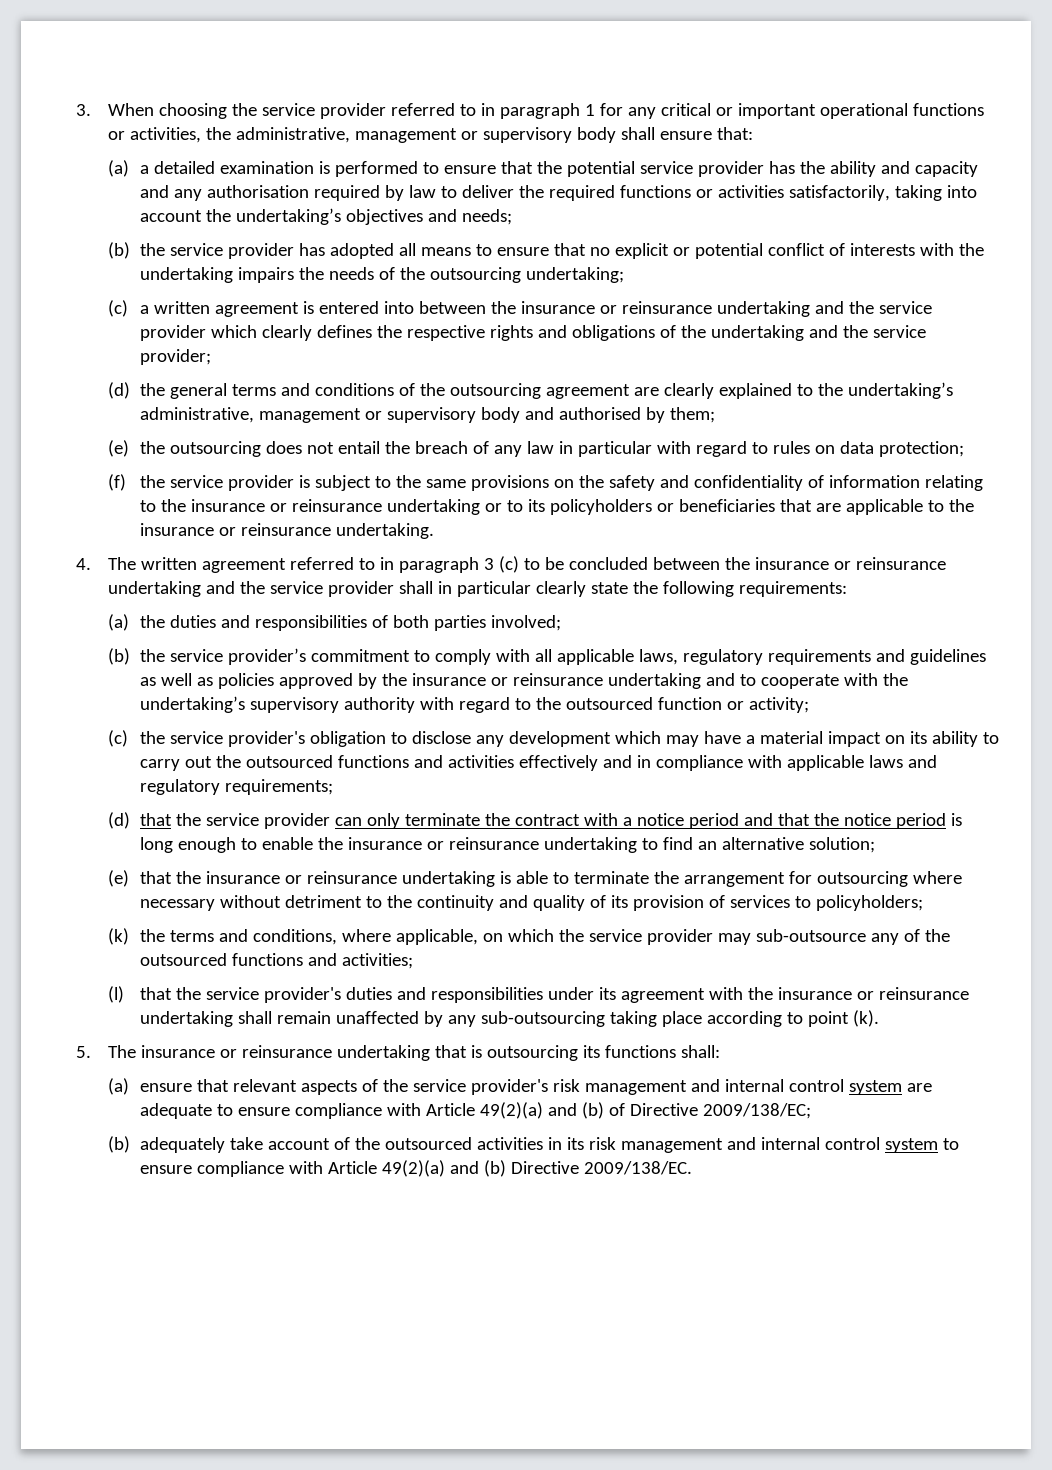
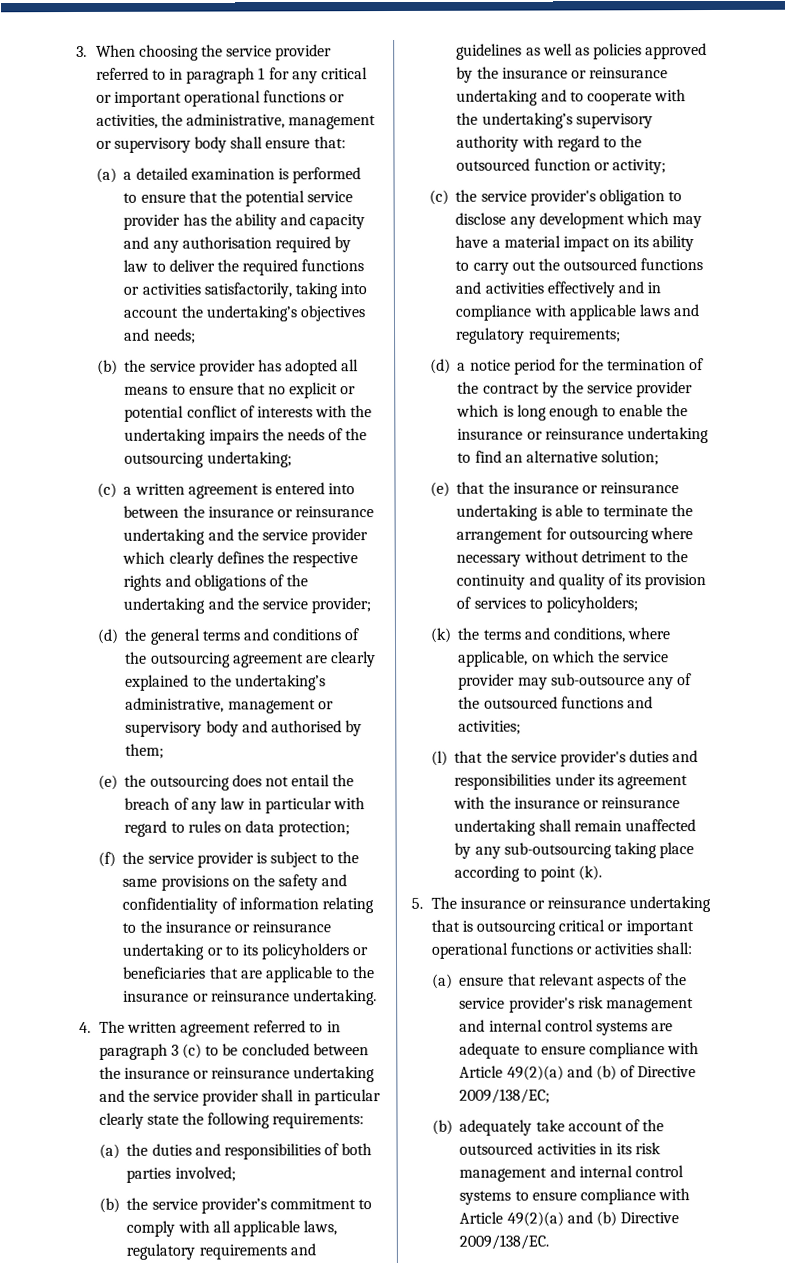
- (d) that the service provider can only terminate the contract with a notice period and that the notice period is long enough to enable the insurance or reinsurance undertaking to find an alternative solution;
+ (d) a notice period for the termination of the contract by the service provider which is long enough to enable the insurance or reinsurance undertaking to find an alternative solution;
- 5. The insurance or reinsurance undertaking that is outsourcing its functions shall:
+ 5. The insurance or reinsurance undertaking that is outsourcing critical or important operational functions or activities shall:
- (a) ensure that relevant aspects of the service provider's risk management and internal control system are adequate to ensure compliance with Article 49(2)(a) and (b) of Directive 2009/138/EC;
+ (a) ensure that relevant aspects of the service provider's risk management and internal control systems are adequate to ensure compliance with Article 49(2)(a) and (b) of Directive 2009/138/EC;
- (b) adequately take account of the outsourced activities in its risk management and internal control system to ensure compliance with Article 49(2)(a) and (b) Directive 2009/138/EC.
+ (b) adequately take account of the outsourced activities in its risk management and internal control systems to ensure compliance with Article 49(2)(a) and (b) Directive 2009/138/EC.

